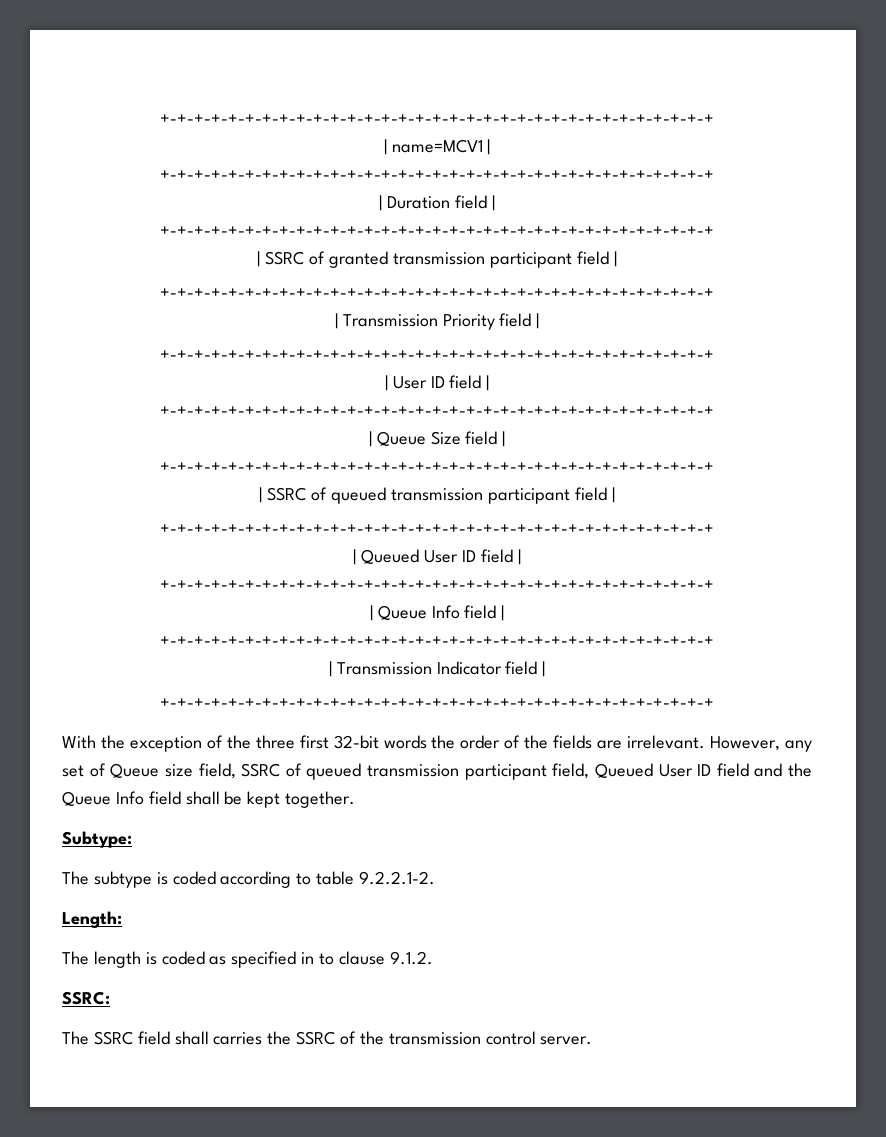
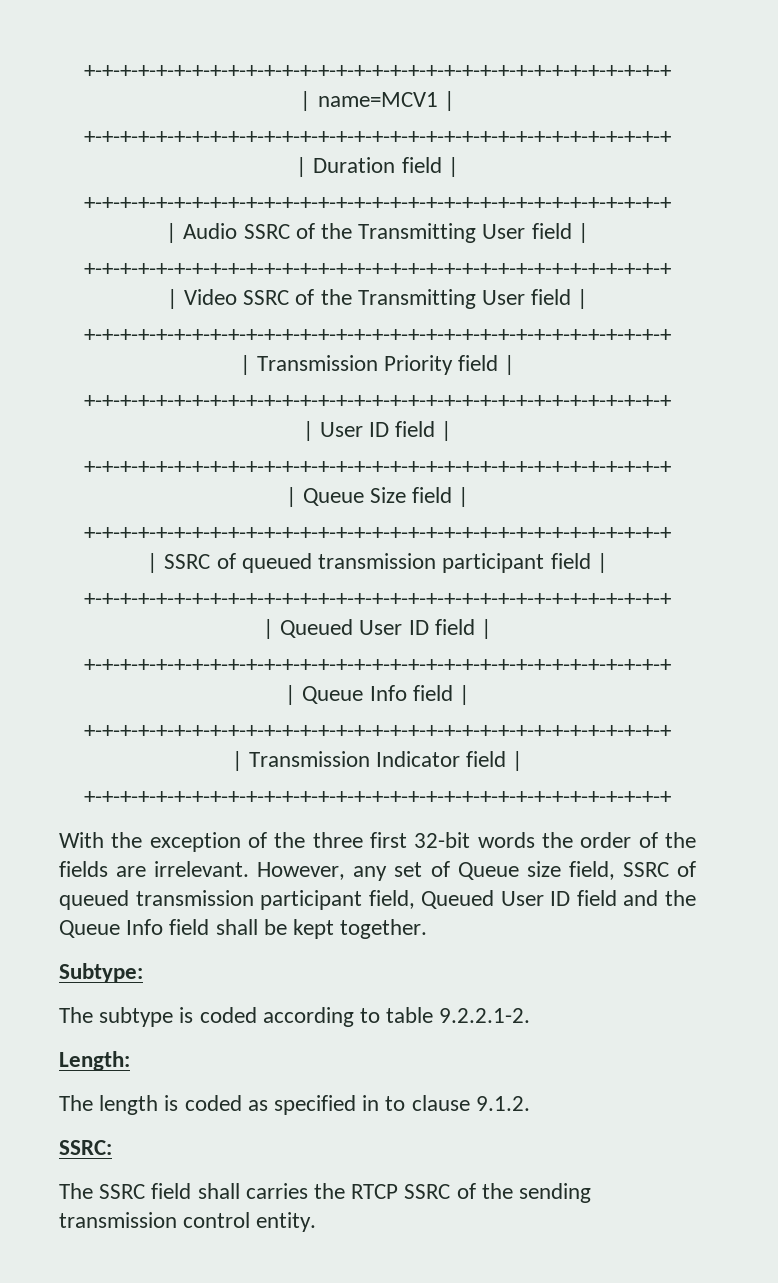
- | SSRC of granted transmission participant field |
+ | Audio SSRC of the Transmitting User field |
+ +-+-+-+-+-+-+-+-+-+-+-+-+-+-+-+-+-+-+-+-+-+-+-+-+-+-+-+-+-+-+-+-+
+ | Video SSRC of the Transmitting User field |
- The SSRC field shall carries the SSRC of the transmission control server.
+ The SSRC field shall carries the RTCP SSRC of the sending transmission control entity.

